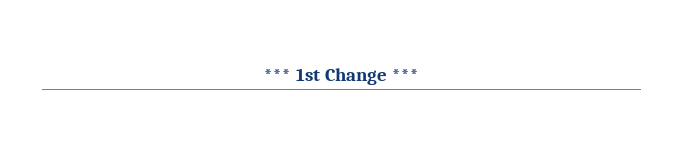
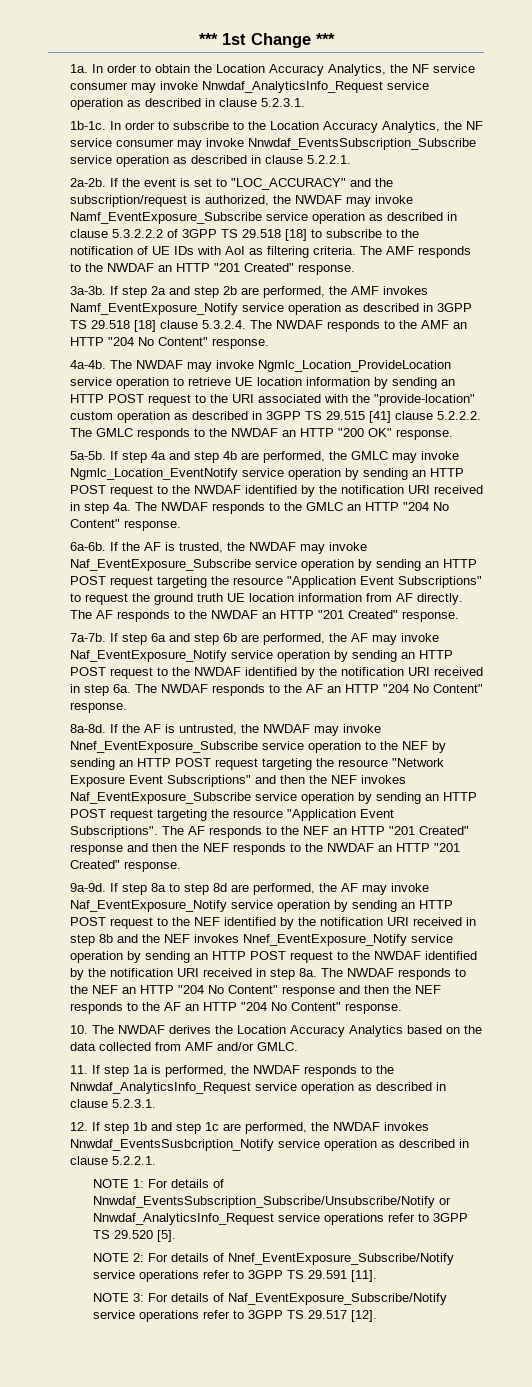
+ 1a. In order to obtain the Location Accuracy Analytics, the NF service consumer may invoke Nnwdaf_AnalyticsInfo_Request service operation as described in clause 5.2.3.1.
+ 1b-1c. In order to subscribe to the Location Accuracy Analytics, the NF service consumer may invoke Nnwdaf_EventsSubscription_Subscribe service operation as described in clause 5.2.2.1.
+ 2a-2b. If the event is set to "LOC_ACCURACY" and the subscription/request is authorized, the NWDAF may invoke Namf_EventExposure_Subscribe service operation as described in clause 5.3.2.2.2 of 3GPP TS 29.518 [18] to subscribe to the notification of UE IDs with AoI as filtering criteria. The AMF responds to the NWDAF an HTTP "201 Created" response.
+ 3a-3b. If step 2a and step 2b are performed, the AMF invokes Namf_EventExposure_Notify service operation as described in 3GPP TS 29.518 [18] clause 5.3.2.4. The NWDAF responds to the AMF an HTTP "204 No Content" response.
+ 4a-4b. The NWDAF may invoke Ngmlc_Location_ProvideLocation service operation to retrieve UE location information by sending an HTTP POST request to the URI associated with the "provide-location" custom operation as described in 3GPP TS 29.515 [41] clause 5.2.2.2. The GMLC responds to the NWDAF an HTTP "200 OK" response.
+ 5a-5b. If step 4a and step 4b are performed, the GMLC may invoke Ngmlc_Location_EventNotify service operation by sending an HTTP POST request to the NWDAF identified by the notification URI received in step 4a. The NWDAF responds to the GMLC an HTTP "204 No Content" response.
+ 6a-6b. If the AF is trusted, the NWDAF may invoke Naf_EventExposure_Subscribe service operation by sending an HTTP POST request targeting the resource "Application Event Subscriptions" to request the ground truth UE location information from AF directly. The AF responds to the NWDAF an HTTP "201 Created" response.
+ 7a-7b. If step 6a and step 6b are performed, the AF may invoke Naf_EventExposure_Notify service operation by sending an HTTP POST request to the NWDAF identified by the notification URI received in step 6a. The NWDAF responds to the AF an HTTP "204 No Content" response.
+ 8a-8d. If the AF is untrusted, the NWDAF may invoke Nnef_EventExposure_Subscribe service operation to the NEF by sending an HTTP POST request targeting the resource "Network Exposure Event Subscriptions" and then the NEF invokes Naf_EventExposure_Subscribe service operation by sending an HTTP POST request targeting the resource "Application Event Subscriptions". The AF responds to the NEF an HTTP "201 Created" response and then the NEF responds to the NWDAF an HTTP "201 Created" response.
+ 9a-9d. If step 8a to step 8d are performed, the AF may invoke Naf_EventExposure_Notify service operation by sending an HTTP POST request to the NEF identified by the notification URI received in step 8b and the NEF invokes Nnef_EventExposure_Notify service operation by sending an HTTP POST request to the NWDAF identified by the notification URI received in step 8a. The NWDAF responds to the NEF an HTTP "204 No Content" response and then the NEF responds to the AF an HTTP "204 No Content" response.
+ 10. The NWDAF derives the Location Accuracy Analytics based on the data collected from AMF and/or GMLC.
+ 11. If step 1a is performed, the NWDAF responds to the Nnwdaf_AnalyticsInfo_Request service operation as described in clause 5.2.3.1.
+ 12. If step 1b and step 1c are performed, the NWDAF invokes Nnwdaf_EventsSusbcription_Notify service operation as described in clause 5.2.2.1.
+ NOTE 1: For details of Nnwdaf_EventsSubscription_Subscribe/Unsubscribe/Notify or Nnwdaf_AnalyticsInfo_Request service operations refer to 3GPP TS 29.520 [5].
+ NOTE 2: For details of Nnef_EventExposure_Subscribe/Notify service operations refer to 3GPP TS 29.591 [11].
+ NOTE 3: For details of Naf_EventExposure_Subscribe/Notify service operations refer to 3GPP TS 29.517 [12].

